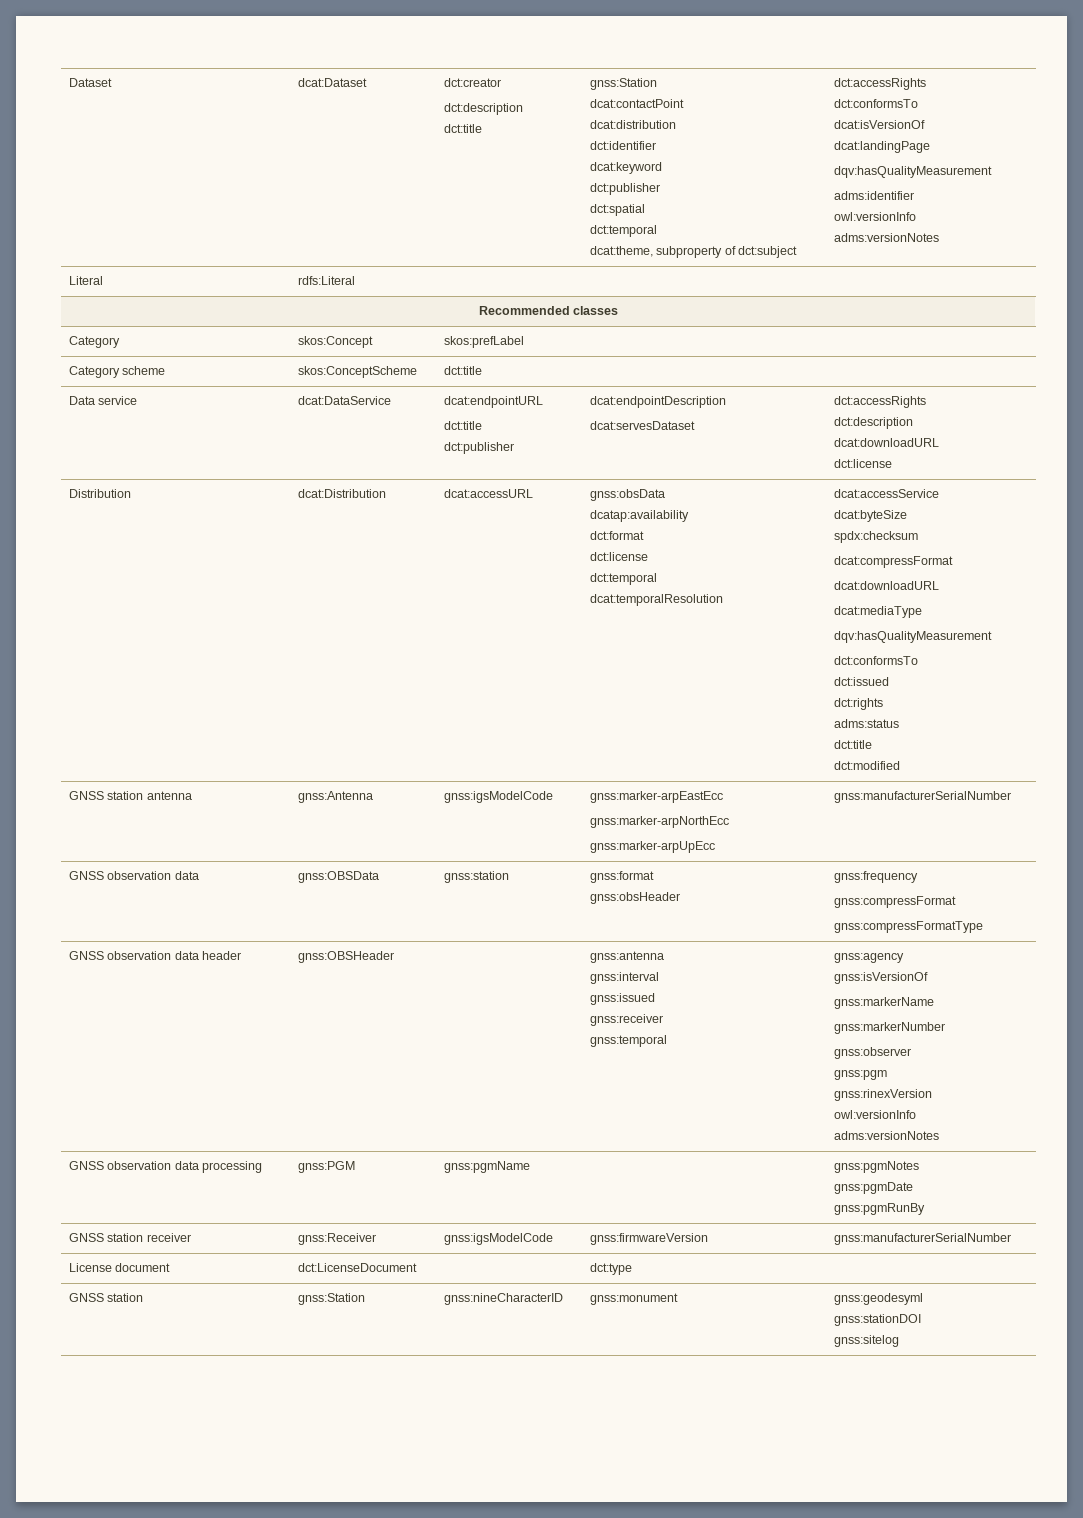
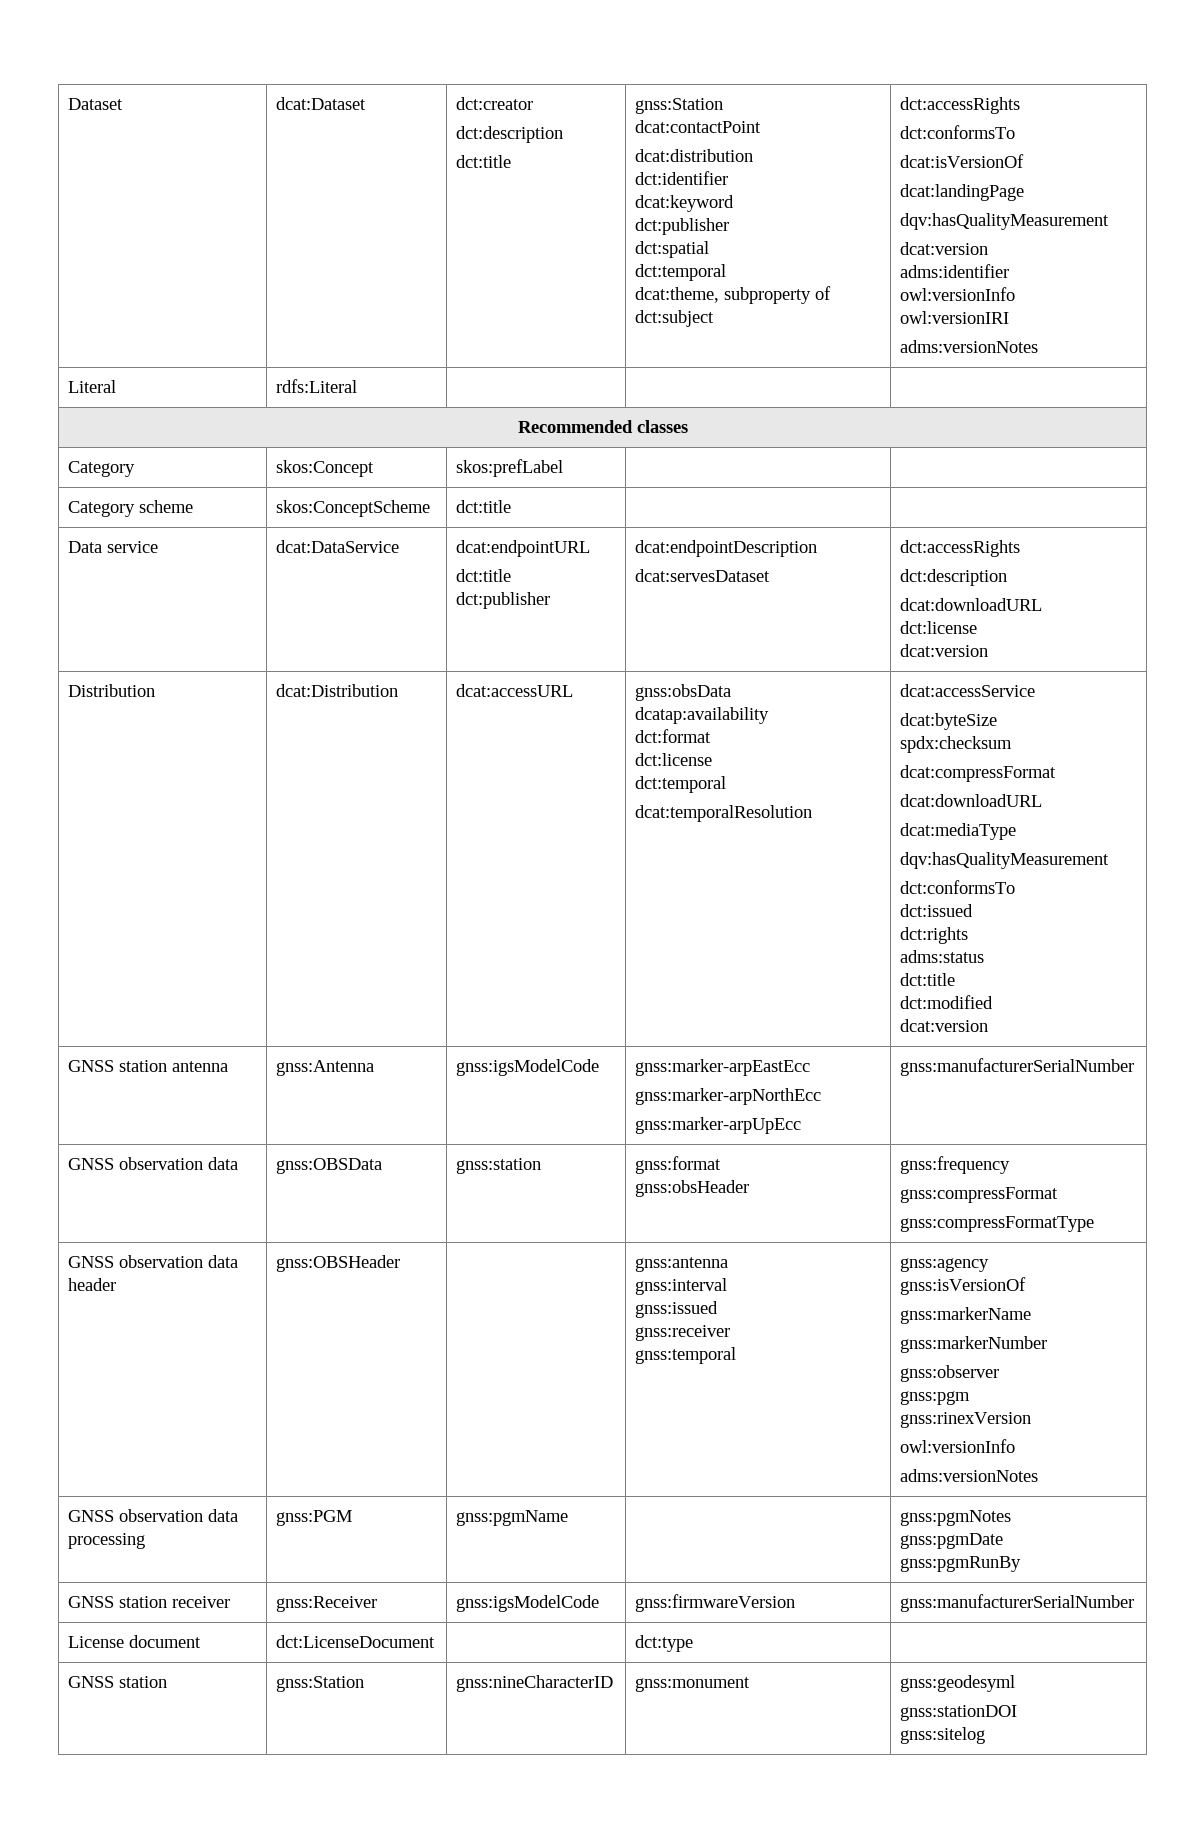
  Dataset | dcat:Dataset | dct:creator
  dct:description
  dct:title | gnss:Station
  dcat:contactPoint
  dcat:distribution
  dct:identifier
  dcat:keyword
  dct:publisher
  dct:spatial
  dct:temporal
  dcat:theme, subproperty of dct:subject | dct:accessRights
  dct:conformsTo
  dcat:isVersionOf
  dcat:landingPage
  dqv:hasQualityMeasurement
+ dcat:version
  adms:identifier
  owl:versionInfo
+ owl:versionIRI
  Data service | dcat:DataService | dcat:endpointURL
  dct:title
  dct:publisher | dcat:endpointDescription
  dcat:servesDataset | dct:accessRights
  dct:description
  dcat:downloadURL
  dct:license
+ dcat:version
  Distribution | dcat:Distribution | dcat:accessURL | gnss:obsData
  dcatap:availability
  dct:format
  dct:license
  dct:temporal
  dcat:temporalResolution | dcat:accessService
  dcat:byteSize
  spdx:checksum
  dcat:compressFormat
  dcat:downloadURL
  dcat:mediaType
  dqv:hasQualityMeasurement
  dct:conformsTo
  dct:issued
  dct:rights
  adms:status
  dct:title
  dct:modified
+ dcat:version

